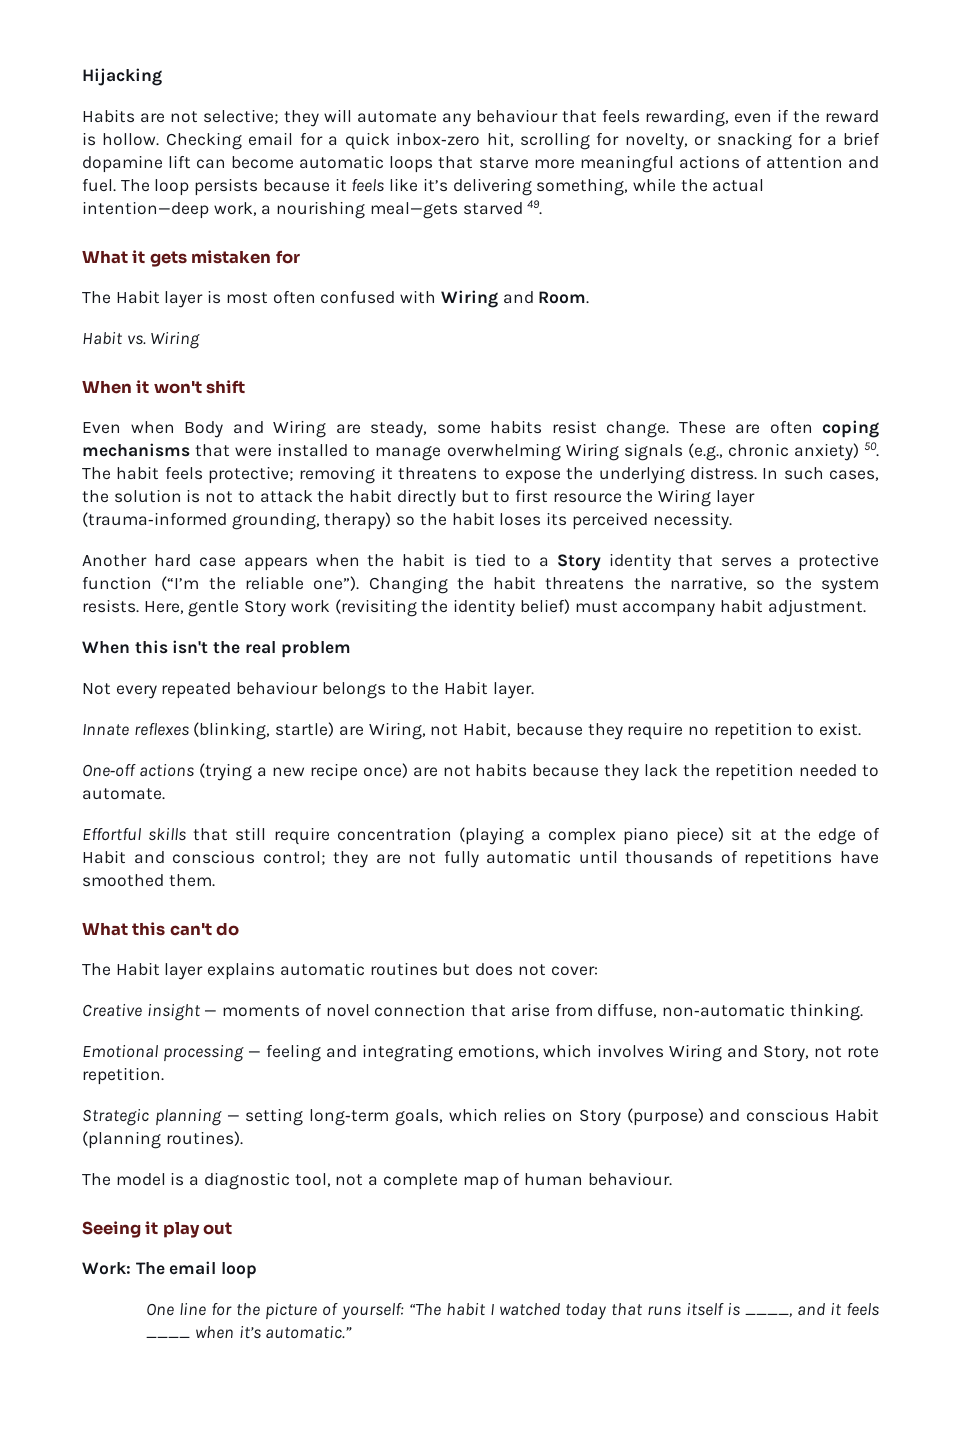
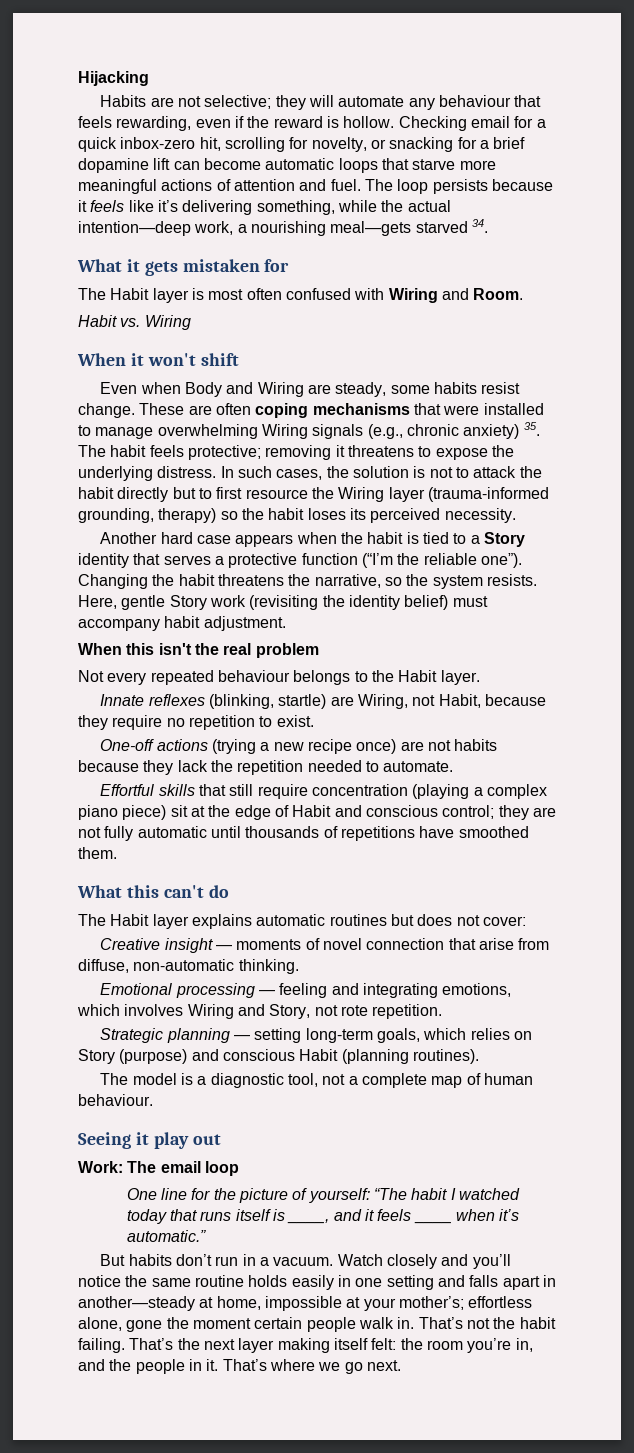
- The loop persists because it feels like it’s delivering something, while the actual intention—deep work, a nourishing meal—gets starved 49.
+ The loop persists because it feels like it’s delivering something, while the actual intention—deep work, a nourishing meal—gets starved 34.
- These are often coping mechanisms that were installed to manage overwhelming Wiring signals (e.g., chronic anxiety) 50. The habit feels protective; removing it threatens to expose the underlying distress.
+ These are often coping mechanisms that were installed to manage overwhelming Wiring signals (e.g., chronic anxiety) 35. The habit feels protective; removing it threatens to expose the underlying distress.
+ But habits don’t run in a vacuum. Watch closely and you’ll notice the same routine holds easily in one setting and falls apart in another—steady at home, impossible at your mother’s; effortless alone, gone the moment certain people walk in. That’s not the habit failing. That’s the next layer making itself felt: the room you’re in, and the people in it. That’s where we go next.

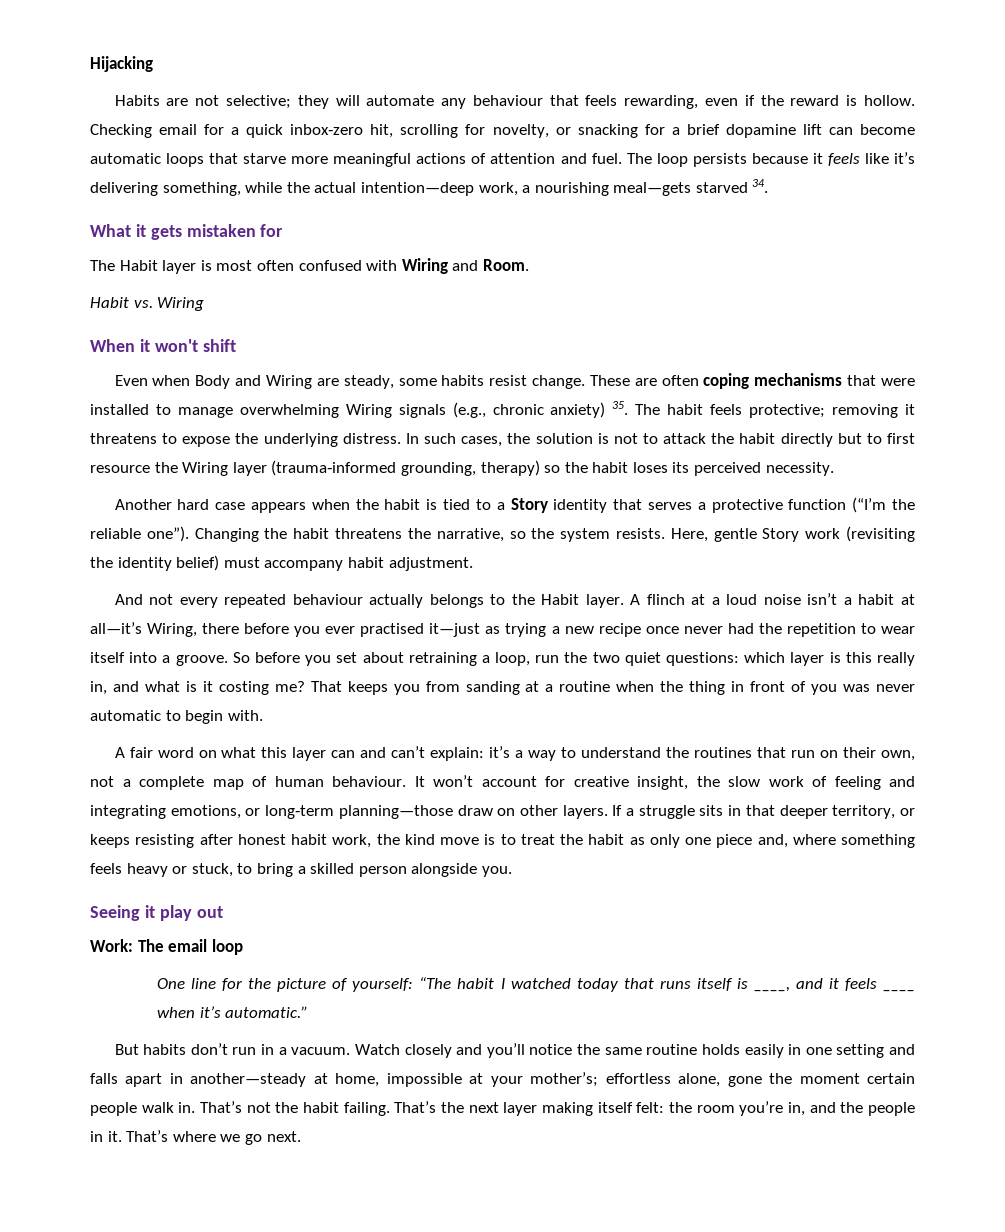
- When this isn't the real problem
- Not every repeated behaviour belongs to the Habit layer.
- Innate reflexes (blinking, startle) are Wiring, not Habit, because they require no repetition to exist.
- One‑off actions (trying a new recipe once) are not habits because they lack the repetition needed to automate.
- Effortful skills that still require concentration (playing a complex piano piece) sit at the edge of Habit and conscious control; they are not fully automatic until thousands of repetitions have smoothed them.
- What this can't do
- The Habit layer explains automatic routines but does not cover:
- Creative insight — moments of novel connection that arise from diffuse, non‑automatic thinking.
- Emotional processing — feeling and integrating emotions, which involves Wiring and Story, not rote repetition.
- Strategic planning — setting long‑term goals, which relies on Story (purpose) and conscious Habit (planning routines).
- The model is a diagnostic tool, not a complete map of human behaviour.
+ And not every repeated behaviour actually belongs to the Habit layer. A flinch at a loud noise isn’t a habit at all—it’s Wiring, there before you ever practised it—just as trying a new recipe once never had the repetition to wear itself into a groove. So before you set about retraining a loop, run the two quiet questions: which layer is this really in, and what is it costing me? That keeps you from sanding at a routine when the thing in front of you was never automatic to begin with.
+ A fair word on what this layer can and can’t explain: it’s a way to understand the routines that run on their own, not a complete map of human behaviour. It won’t account for creative insight, the slow work of feeling and integrating emotions, or long‑term planning—those draw on other layers. If a struggle sits in that deeper territory, or keeps resisting after honest habit work, the kind move is to treat the habit as only one piece and, where something feels heavy or stuck, to bring a skilled person alongside you.

